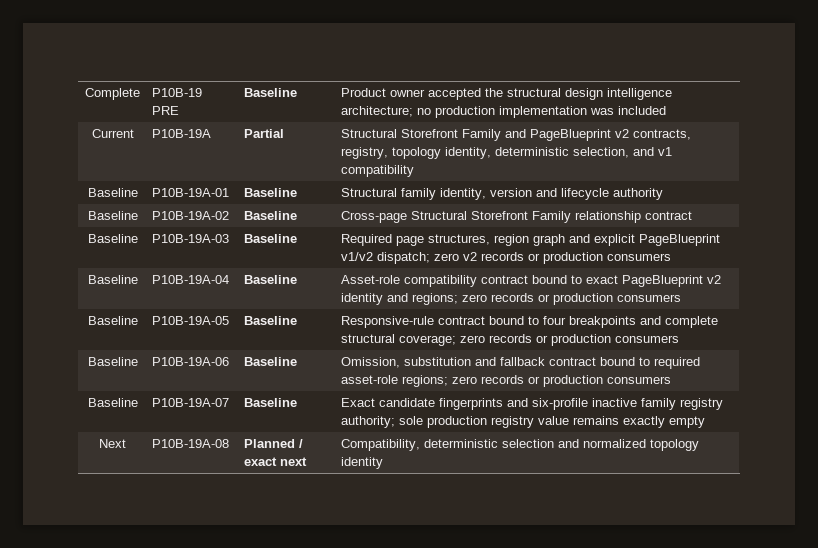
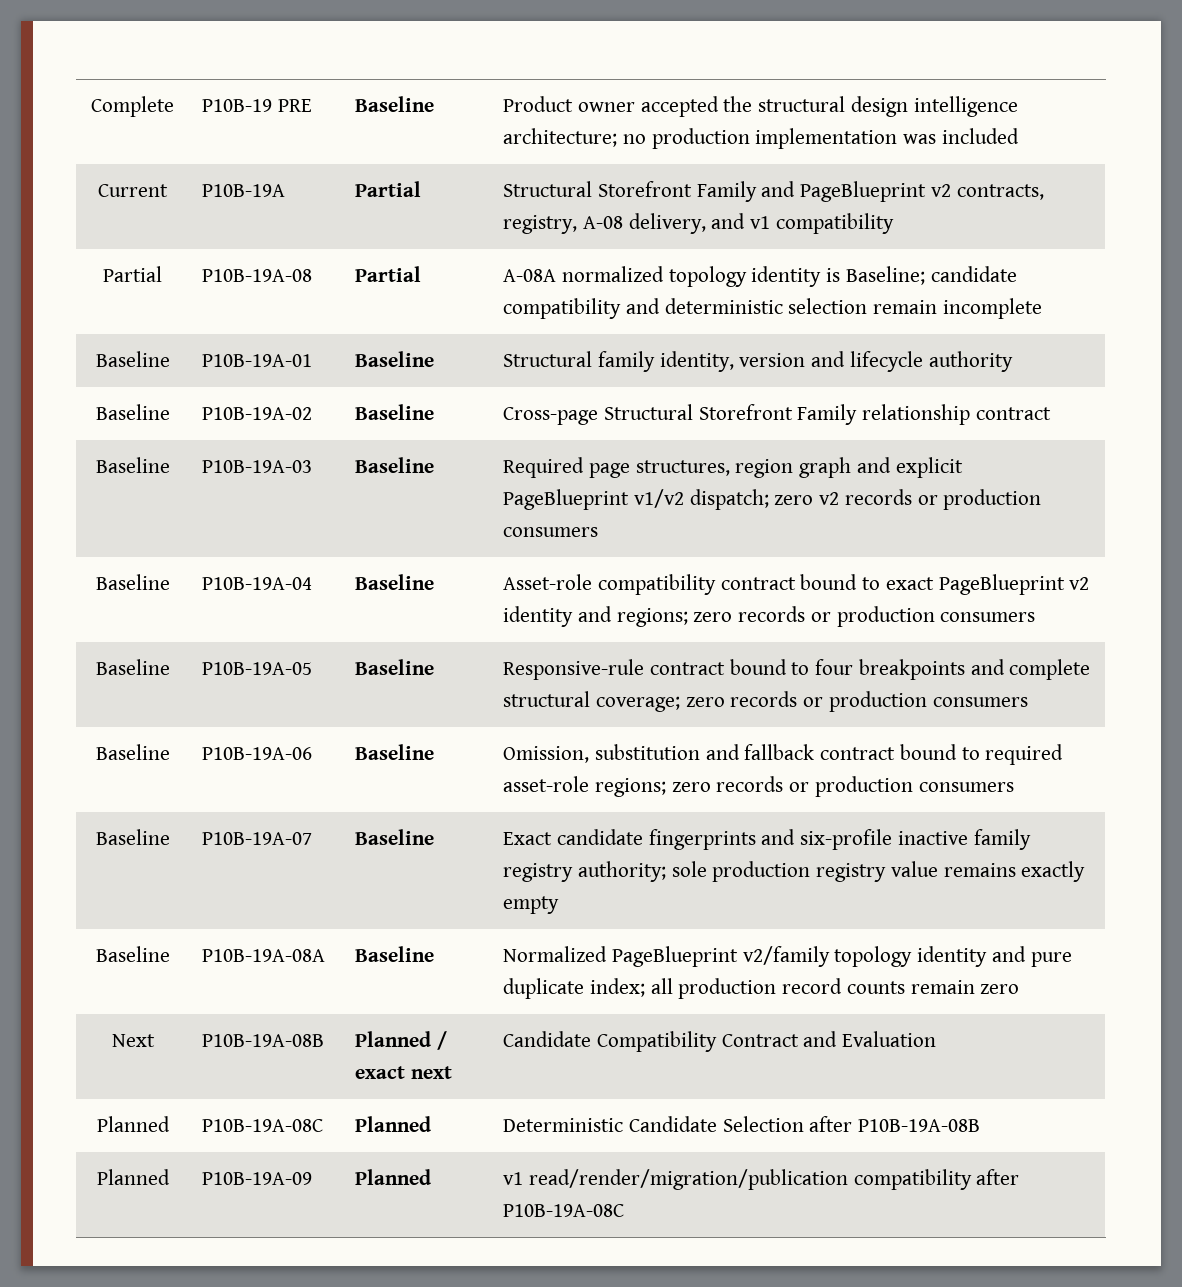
- Current | P10B-19A | Partial | Structural Storefront Family and PageBlueprint v2 contracts, registry, topology identity, deterministic selection, and v1 compatibility
+ Current | P10B-19A | Partial | Structural Storefront Family and PageBlueprint v2 contracts, registry, A-08 delivery, and v1 compatibility
+ Partial | P10B-19A-08 | Partial | A-08A normalized topology identity is Baseline; candidate compatibility and deterministic selection remain incomplete
+ Baseline | P10B-19A-08A | Baseline | Normalized PageBlueprint v2/family topology identity and pure duplicate index; all production record counts remain zero
- Next | P10B-19A-08 | Planned / exact next | Compatibility, deterministic selection and normalized topology identity
+ Next | P10B-19A-08B | Planned / exact next | Candidate Compatibility Contract and Evaluation
+ Planned | P10B-19A-08C | Planned | Deterministic Candidate Selection after P10B-19A-08B
+ Planned | P10B-19A-09 | Planned | v1 read/render/migration/publication compatibility after P10B-19A-08C

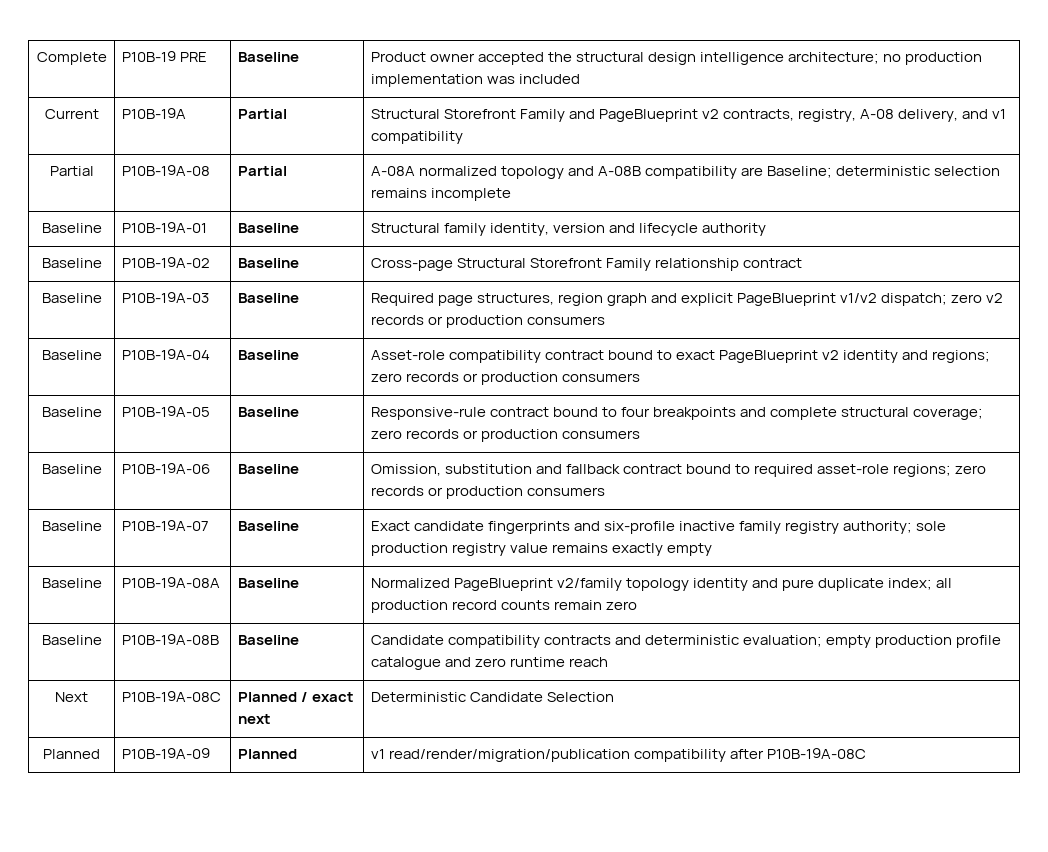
- Partial | P10B-19A-08 | Partial | A-08A normalized topology identity is Baseline; candidate compatibility and deterministic selection remain incomplete
+ Partial | P10B-19A-08 | Partial | A-08A normalized topology and A-08B compatibility are Baseline; deterministic selection remains incomplete
+ Baseline | P10B-19A-08B | Baseline | Candidate compatibility contracts and deterministic evaluation; empty production profile catalogue and zero runtime reach
- Next | P10B-19A-08B | Planned / exact next | Candidate Compatibility Contract and Evaluation
- Planned | P10B-19A-08C | Planned | Deterministic Candidate Selection after P10B-19A-08B
+ Next | P10B-19A-08C | Planned / exact next | Deterministic Candidate Selection

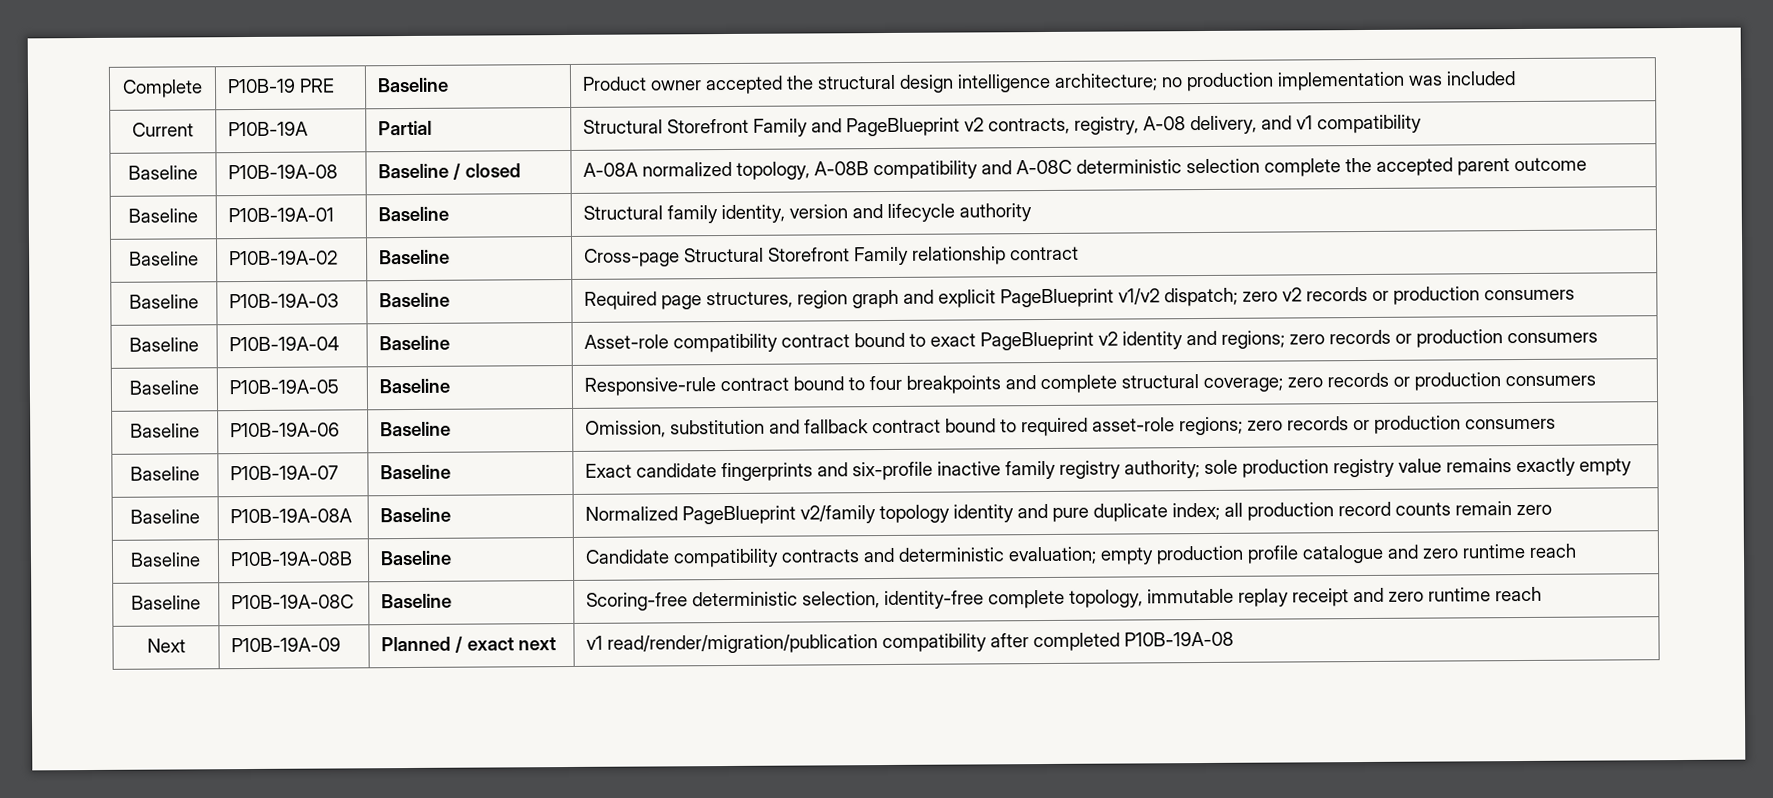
- Partial | P10B-19A-08 | Partial | A-08A normalized topology and A-08B compatibility are Baseline; deterministic selection remains incomplete
+ Baseline | P10B-19A-08 | Baseline / closed | A-08A normalized topology, A-08B compatibility and A-08C deterministic selection complete the accepted parent outcome
+ Baseline | P10B-19A-08C | Baseline | Scoring-free deterministic selection, identity-free complete topology, immutable replay receipt and zero runtime reach
- Next | P10B-19A-08C | Planned / exact next | Deterministic Candidate Selection
- Planned | P10B-19A-09 | Planned | v1 read/render/migration/publication compatibility after P10B-19A-08C
+ Next | P10B-19A-09 | Planned / exact next | v1 read/render/migration/publication compatibility after completed P10B-19A-08

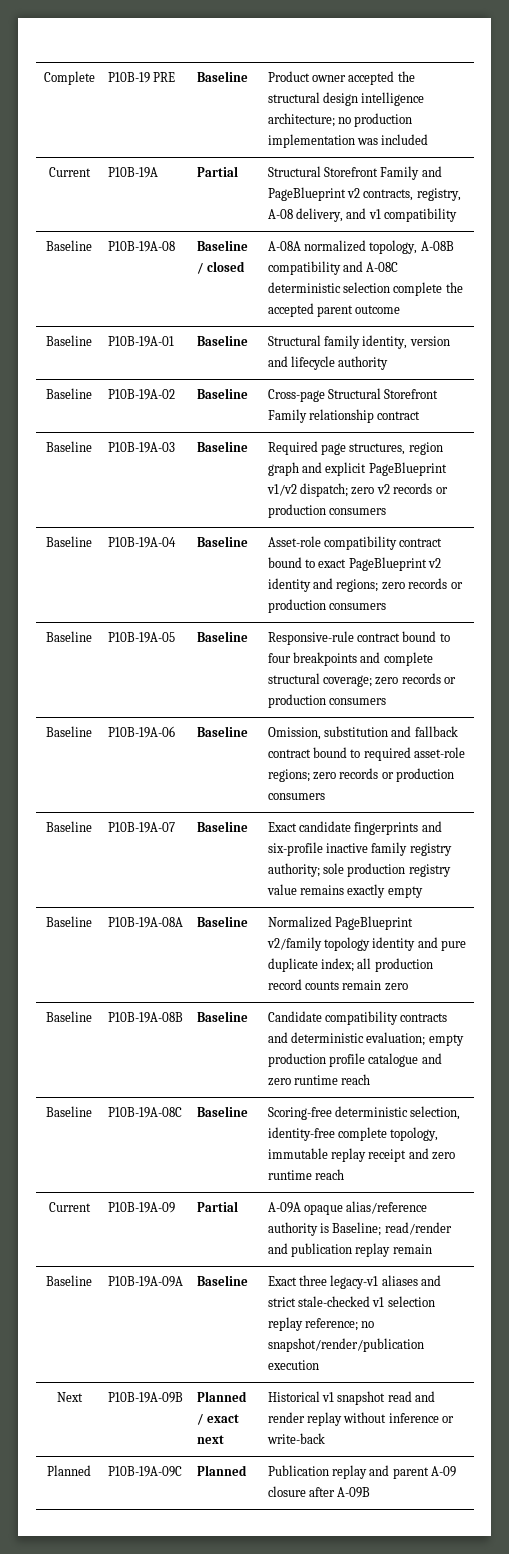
+ Current | P10B-19A-09 | Partial | A-09A opaque alias/reference authority is Baseline; read/render and publication replay remain
+ Baseline | P10B-19A-09A | Baseline | Exact three legacy-v1 aliases and strict stale-checked v1 selection replay reference; no snapshot/render/publication execution
- Next | P10B-19A-09 | Planned / exact next | v1 read/render/migration/publication compatibility after completed P10B-19A-08
+ Next | P10B-19A-09B | Planned / exact next | Historical v1 snapshot read and render replay without inference or write-back
+ Planned | P10B-19A-09C | Planned | Publication replay and parent A-09 closure after A-09B

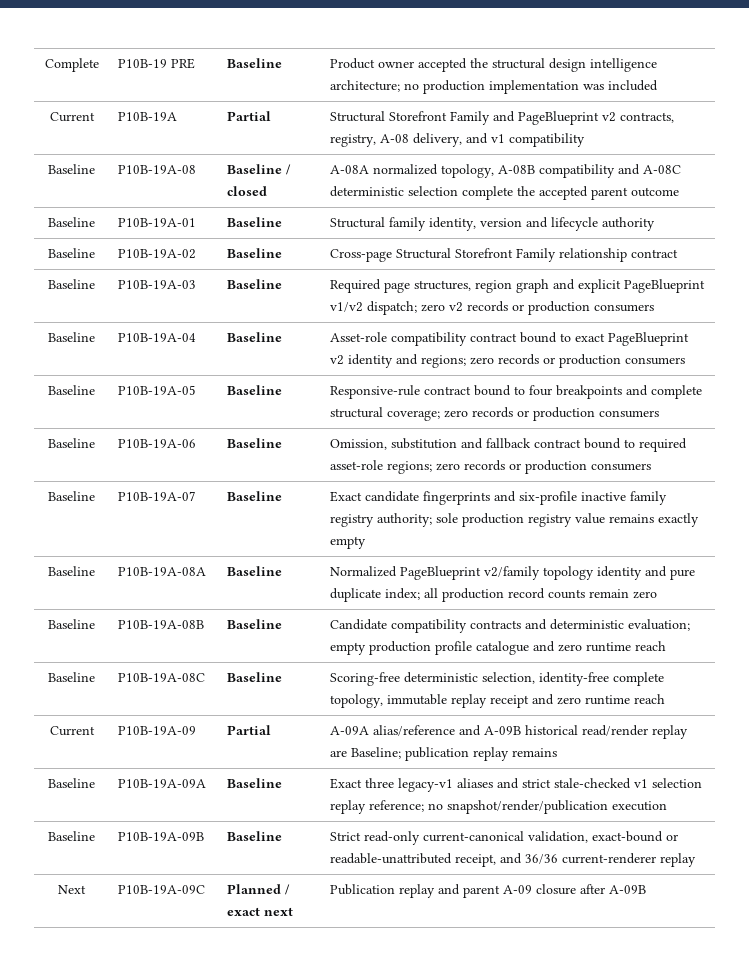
- Current | P10B-19A-09 | Partial | A-09A opaque alias/reference authority is Baseline; read/render and publication replay remain
+ Current | P10B-19A-09 | Partial | A-09A alias/reference and A-09B historical read/render replay are Baseline; publication replay remains
+ Baseline | P10B-19A-09B | Baseline | Strict read-only current-canonical validation, exact-bound or readable-unattributed receipt, and 36/36 current-renderer replay
- Next | P10B-19A-09B | Planned / exact next | Historical v1 snapshot read and render replay without inference or write-back
- Planned | P10B-19A-09C | Planned | Publication replay and parent A-09 closure after A-09B
+ Next | P10B-19A-09C | Planned / exact next | Publication replay and parent A-09 closure after A-09B

